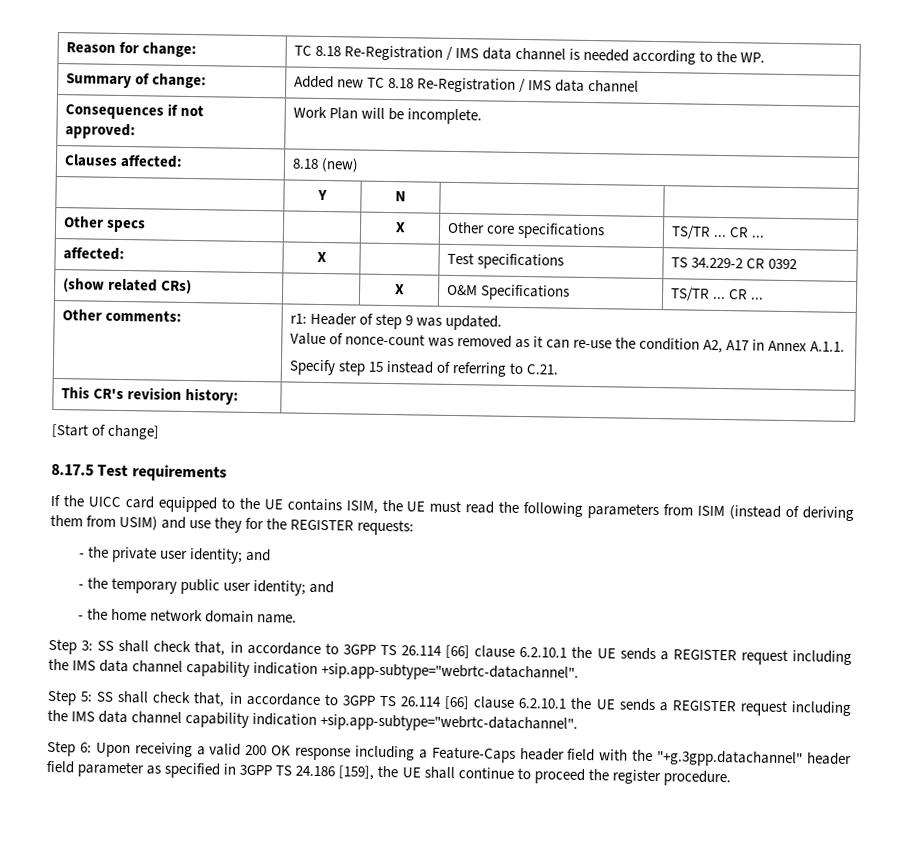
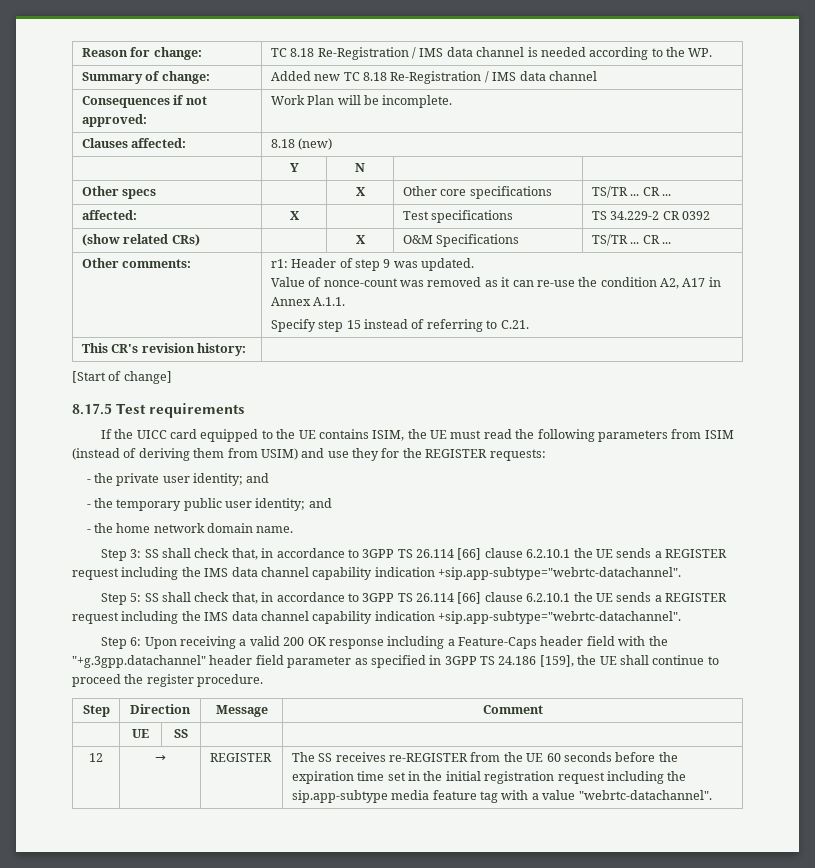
+ Step | Direction | Message | Comment
+ | UE | SS | |
+ 12 | → | REGISTER | The SS receives re-REGISTER from the UE 60 seconds before the expiration time set in the initial registration request including the sip.app-subtype media feature tag with a value "webrtc-datachannel".

